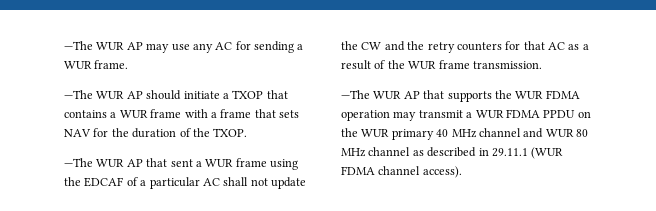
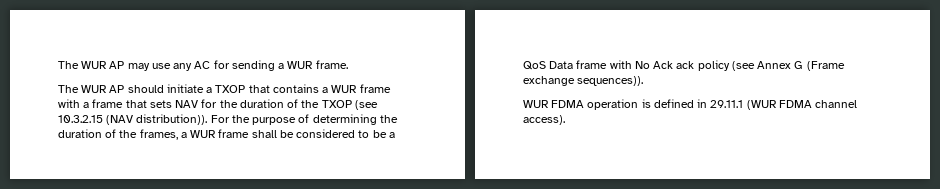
- —The WUR AP may use any AC for sending a WUR frame.
+ The WUR AP may use any AC for sending a WUR frame.
- —The WUR AP should initiate a TXOP that contains a WUR frame with a frame that sets NAV for the duration of the TXOP.
- —The WUR AP that sent a WUR frame using the EDCAF of a particular AC shall not update the CW and the retry counters for that AC as a result of the WUR frame transmission.
- —The WUR AP that supports the WUR FDMA operation may transmit a WUR FDMA PPDU on the WUR primary 40 MHz channel and WUR 80 MHz channel as described in 29.11.1 (WUR FDMA channel access).
+ The WUR AP should initiate a TXOP that contains a WUR frame with a frame that sets NAV for the duration of the TXOP (see 10.3.2.15 (NAV distribution)). For the purpose of determining the duration of the frames, a WUR frame shall be considered to be a QoS Data frame with No Ack ack policy (see Annex G (Frame exchange sequences)).
+ WUR FDMA operation is defined in 29.11.1 (WUR FDMA channel access).

